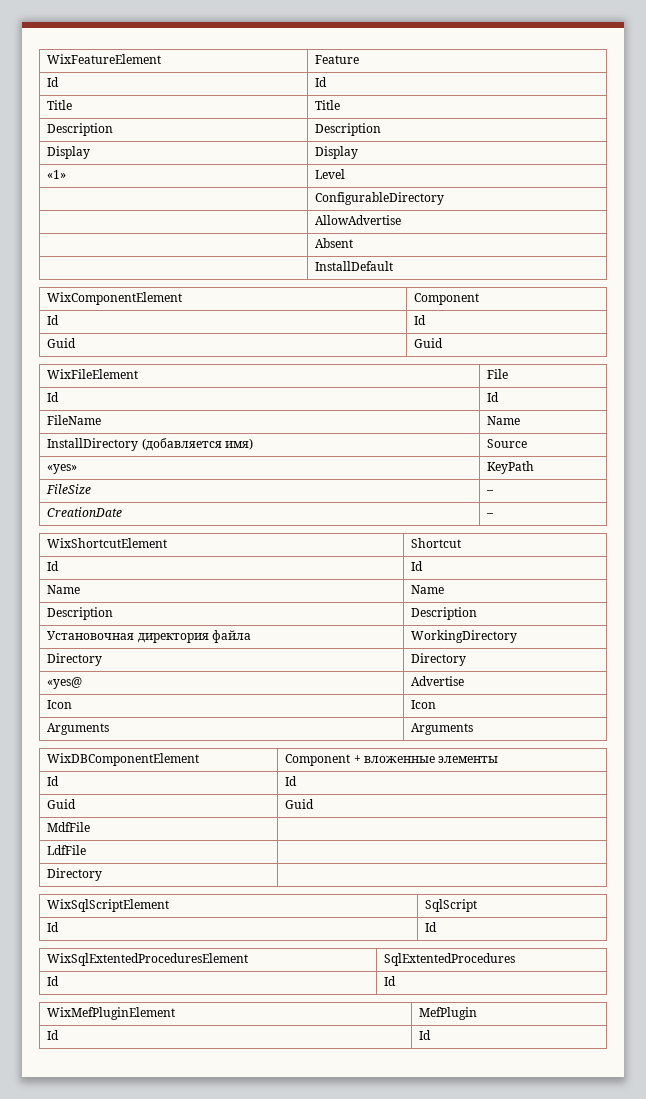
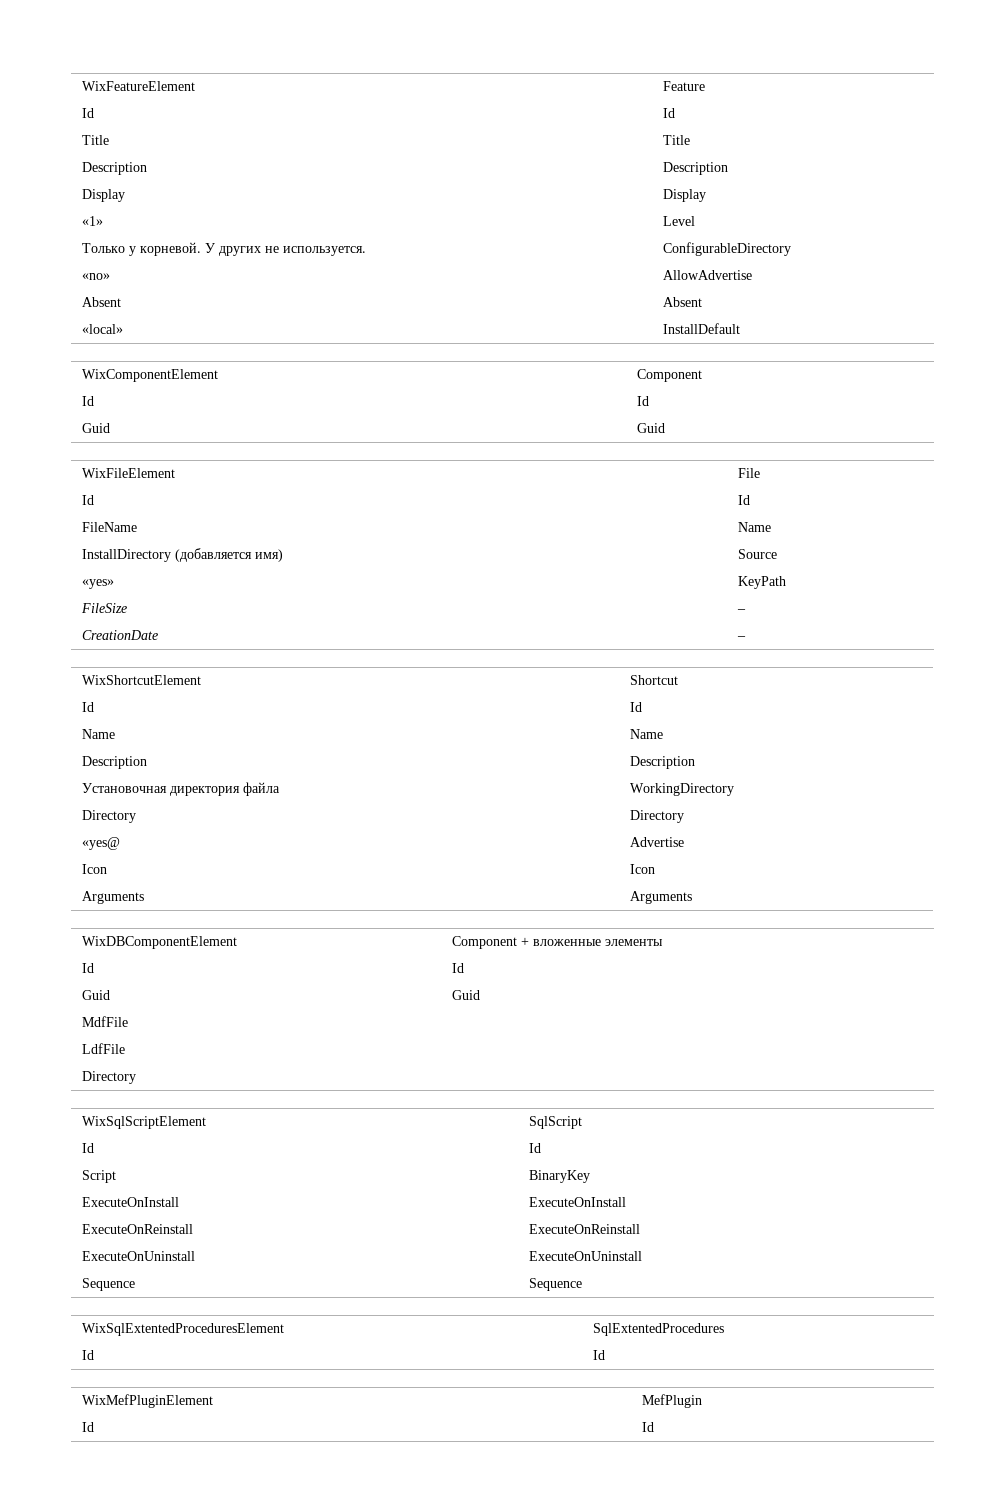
- | ConfigurableDirectory
+ Только у корневой. У других не используется. | ConfigurableDirectory
- | AllowAdvertise
+ «no» | AllowAdvertise
- | Absent
+ Absent | Absent
- | InstallDefault
+ «local» | InstallDefault
+ Script | BinaryKey
+ ExecuteOnInstall | ExecuteOnInstall
+ ExecuteOnReinstall | ExecuteOnReinstall
+ ExecuteOnUninstall | ExecuteOnUninstall
+ Sequence | Sequence

